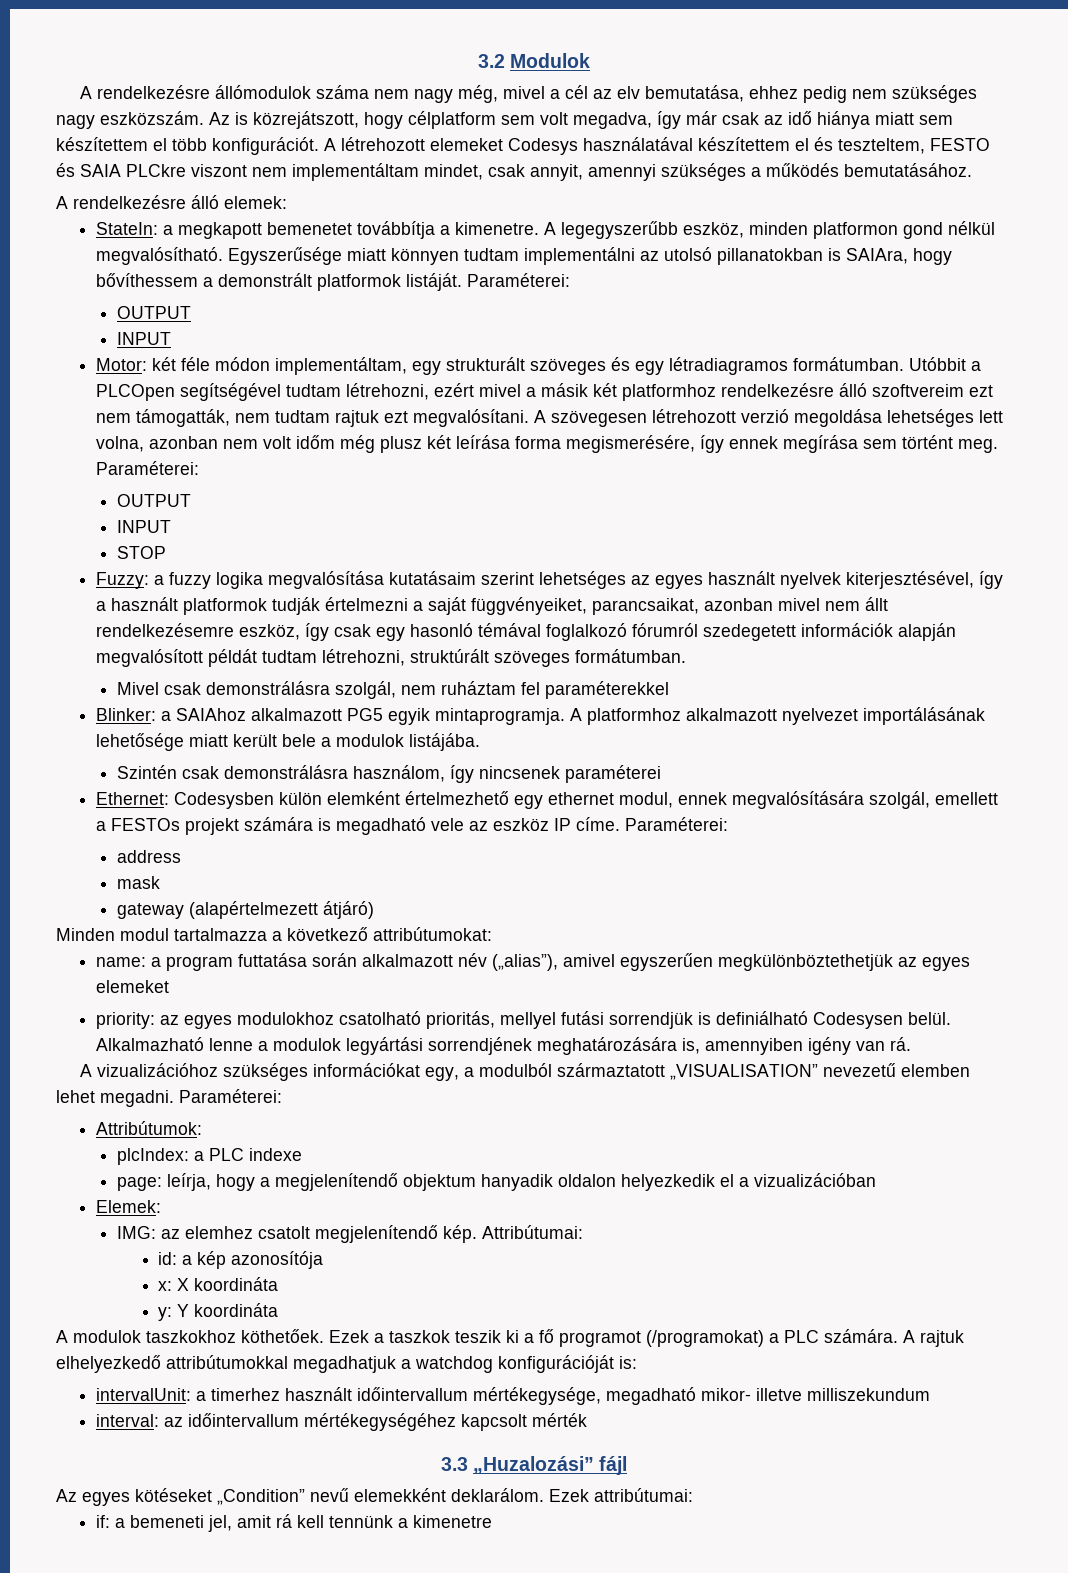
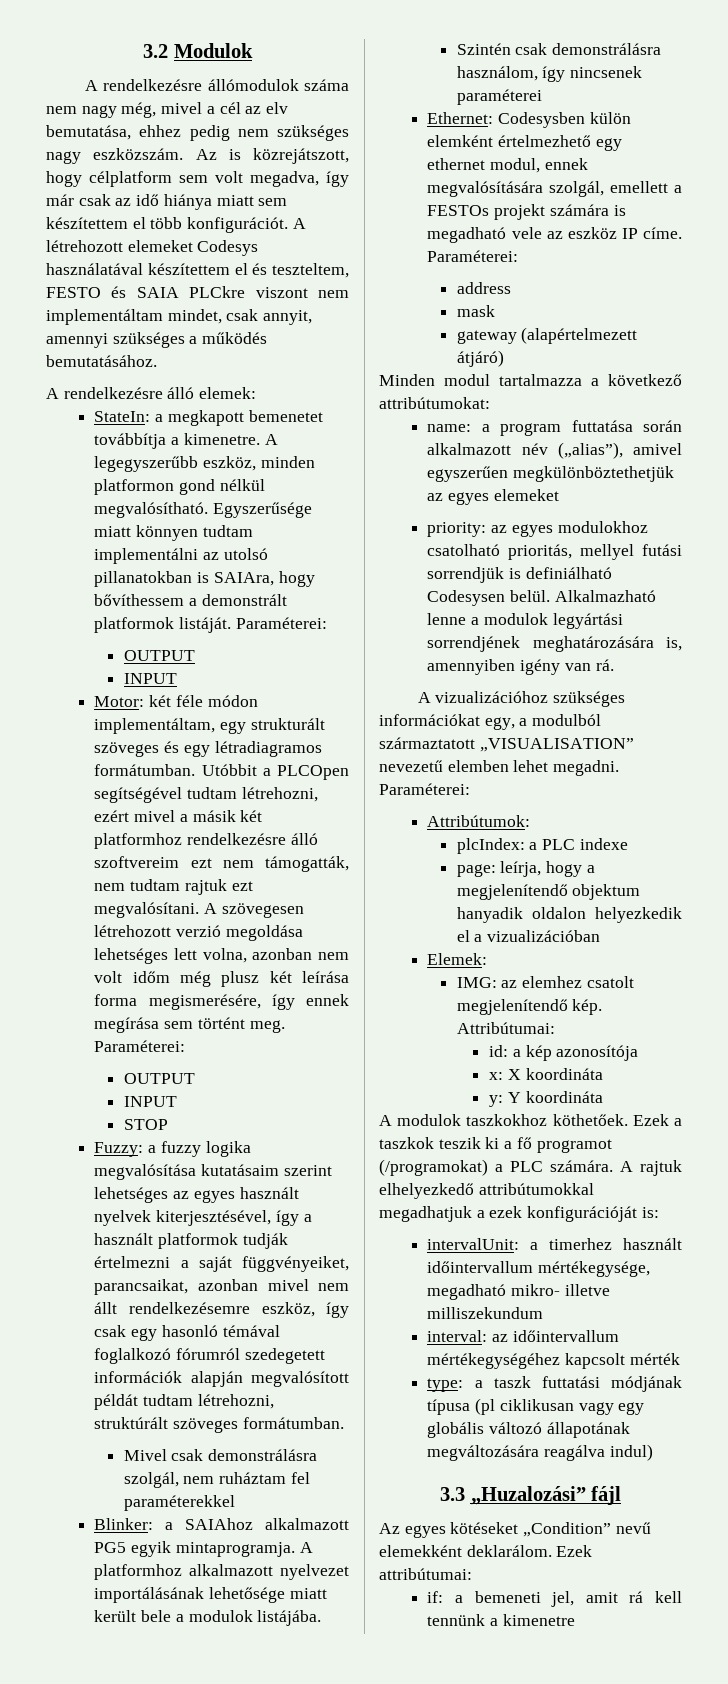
- A rajtuk elhelyezkedő attribútumokkal megadhatjuk a watchdog konfigurációját is:
+ A rajtuk elhelyezkedő attribútumokkal megadhatjuk a ezek konfigurációját is:
- intervalUnit: a timerhez használt időintervallum mértékegysége, megadható mikor- illetve milliszekundum
+ intervalUnit: a timerhez használt időintervallum mértékegysége, megadható mikro- illetve milliszekundum
+ type: a taszk futtatási módjának típusa (pl ciklikusan vagy egy globális változó állapotának megváltozására reagálva indul)

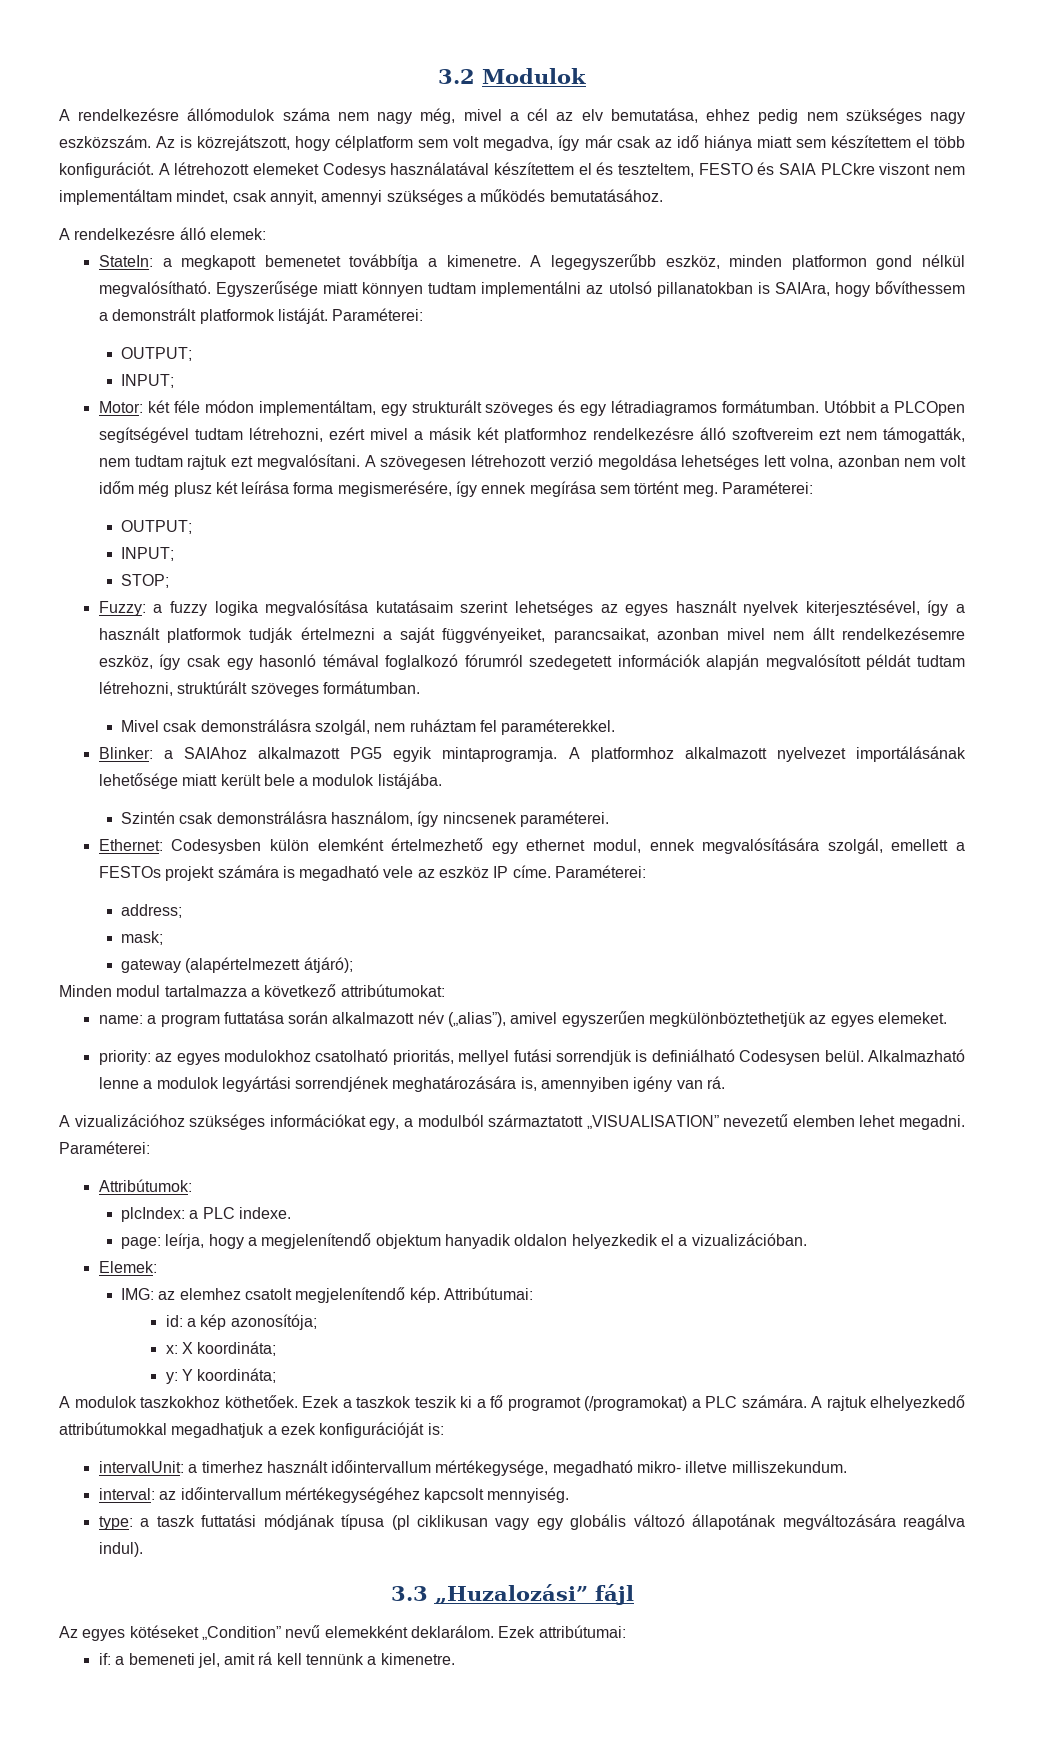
  Egyszerűsége miatt könnyen tudtam implementálni az utolsó pillanatokban is SAIAra, hogy bővíthessem a demonstrált platformok listáját. Paraméterei:
- OUTPUT
- INPUT
+ OUTPUT;
+ INPUT;
  A szövegesen létrehozott verzió megoldása lehetséges lett volna, azonban nem volt időm még plusz két leírása forma megismerésére, így ennek megírása sem történt meg. Paraméterei:
- OUTPUT
- INPUT
- STOP
+ OUTPUT;
+ INPUT;
+ STOP;
- Mivel csak demonstrálásra szolgál, nem ruháztam fel paraméterekkel
+ Mivel csak demonstrálásra szolgál, nem ruháztam fel paraméterekkel.
- Szintén csak demonstrálásra használom, így nincsenek paraméterei
+ Szintén csak demonstrálásra használom, így nincsenek paraméterei.
- address
- mask
+ address;
+ mask;
- gateway (alapértelmezett átjáró)
+ gateway (alapértelmezett átjáró);
- name: a program futtatása során alkalmazott név („alias”), amivel egyszerűen megkülönböztethetjük az egyes elemeket
+ name: a program futtatása során alkalmazott név („alias”), amivel egyszerűen megkülönböztethetjük az egyes elemeket.
- plcIndex: a PLC indexe
+ plcIndex: a PLC indexe.
- page: leírja, hogy a megjelenítendő objektum hanyadik oldalon helyezkedik el a vizualizációban
+ page: leírja, hogy a megjelenítendő objektum hanyadik oldalon helyezkedik el a vizualizációban.
- id: a kép azonosítója
+ id: a kép azonosítója;
- x: X koordináta
+ x: X koordináta;
- y: Y koordináta
+ y: Y koordináta;
- intervalUnit: a timerhez használt időintervallum mértékegysége, megadható mikro- illetve milliszekundum
+ intervalUnit: a timerhez használt időintervallum mértékegysége, megadható mikro- illetve milliszekundum.
- interval: az időintervallum mértékegységéhez kapcsolt mérték
+ interval: az időintervallum mértékegységéhez kapcsolt mennyiség.
- type: a taszk futtatási módjának típusa (pl ciklikusan vagy egy globális változó állapotának megváltozására reagálva indul)
+ type: a taszk futtatási módjának típusa (pl ciklikusan vagy egy globális változó állapotának megváltozására reagálva indul).
- if: a bemeneti jel, amit rá kell tennünk a kimenetre
+ if: a bemeneti jel, amit rá kell tennünk a kimenetre.

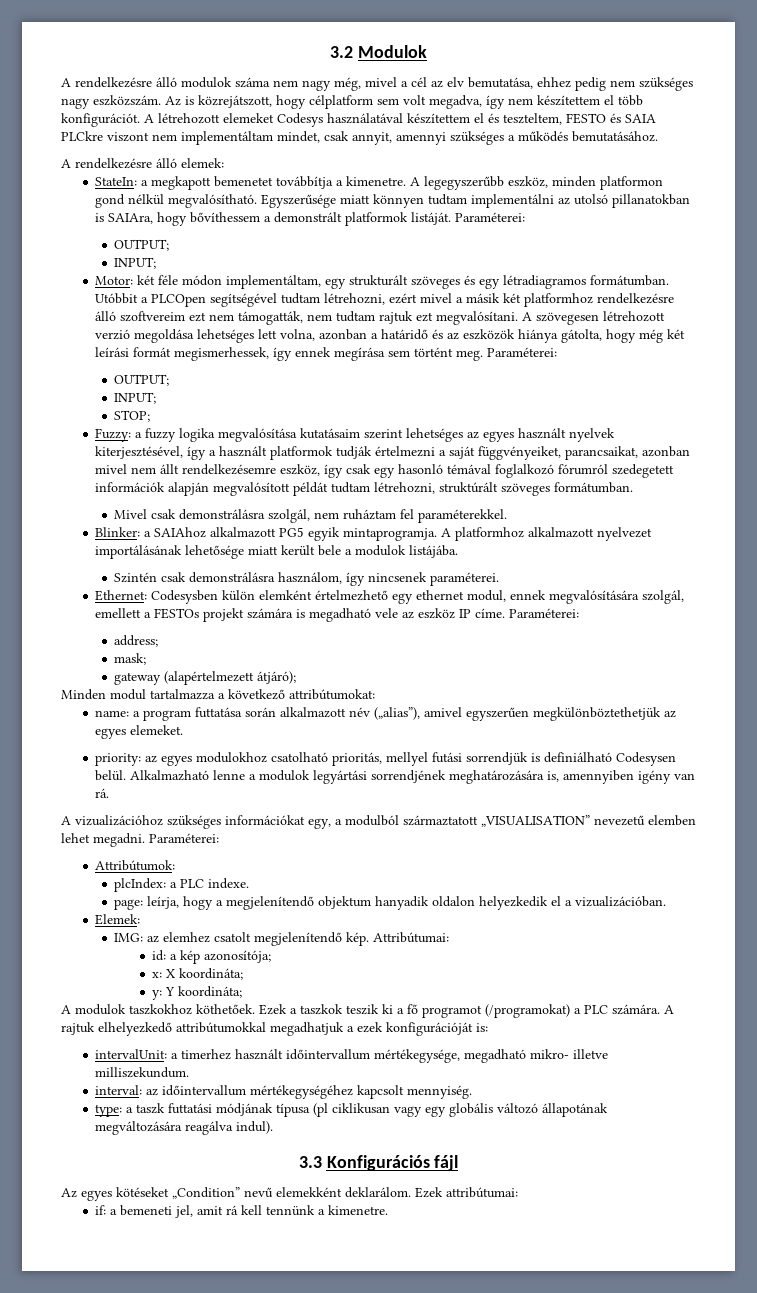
- A rendelkezésre állómodulok száma nem nagy még, mivel a cél az elv bemutatása, ehhez pedig nem szükséges nagy eszközszám.
+ A rendelkezésre álló modulok száma nem nagy még, mivel a cél az elv bemutatása, ehhez pedig nem szükséges nagy eszközszám.
- Az is közrejátszott, hogy célplatform sem volt megadva, így már csak az idő hiánya miatt sem készítettem el több konfigurációt.
+ Az is közrejátszott, hogy célplatform sem volt megadva, így nem készítettem el több konfigurációt.
- A szövegesen létrehozott verzió megoldása lehetséges lett volna, azonban nem volt időm még plusz két leírása forma megismerésére, így ennek megírása sem történt meg.
+ A szövegesen létrehozott verzió megoldása lehetséges lett volna, azonban a határidő és az eszközök hiánya gátolta, hogy még két leírási formát megismerhessek, így ennek megírása sem történt meg.
- 3.3 „Huzalozási” fájl
+ 3.3 Konfigurációs fájl

